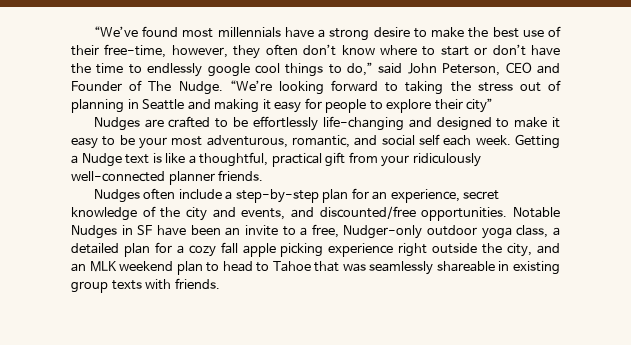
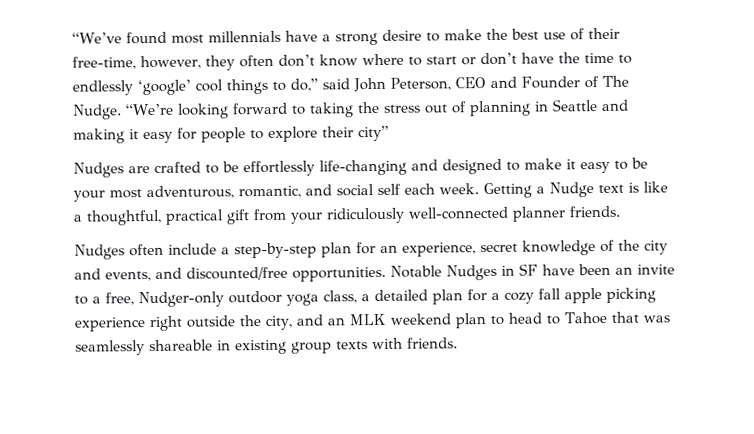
- “We’ve found most millennials have a strong desire to make the best use of their free-time, however, they often don’t know where to start or don’t have the time to endlessly google cool things to do,” said John Peterson, CEO and Founder of The Nudge.
+ “We’ve found most millennials have a strong desire to make the best use of their free-time, however, they often don’t know where to start or don’t have the time to endlessly ‘google’ cool things to do,” said John Peterson, CEO and Founder of The Nudge.

